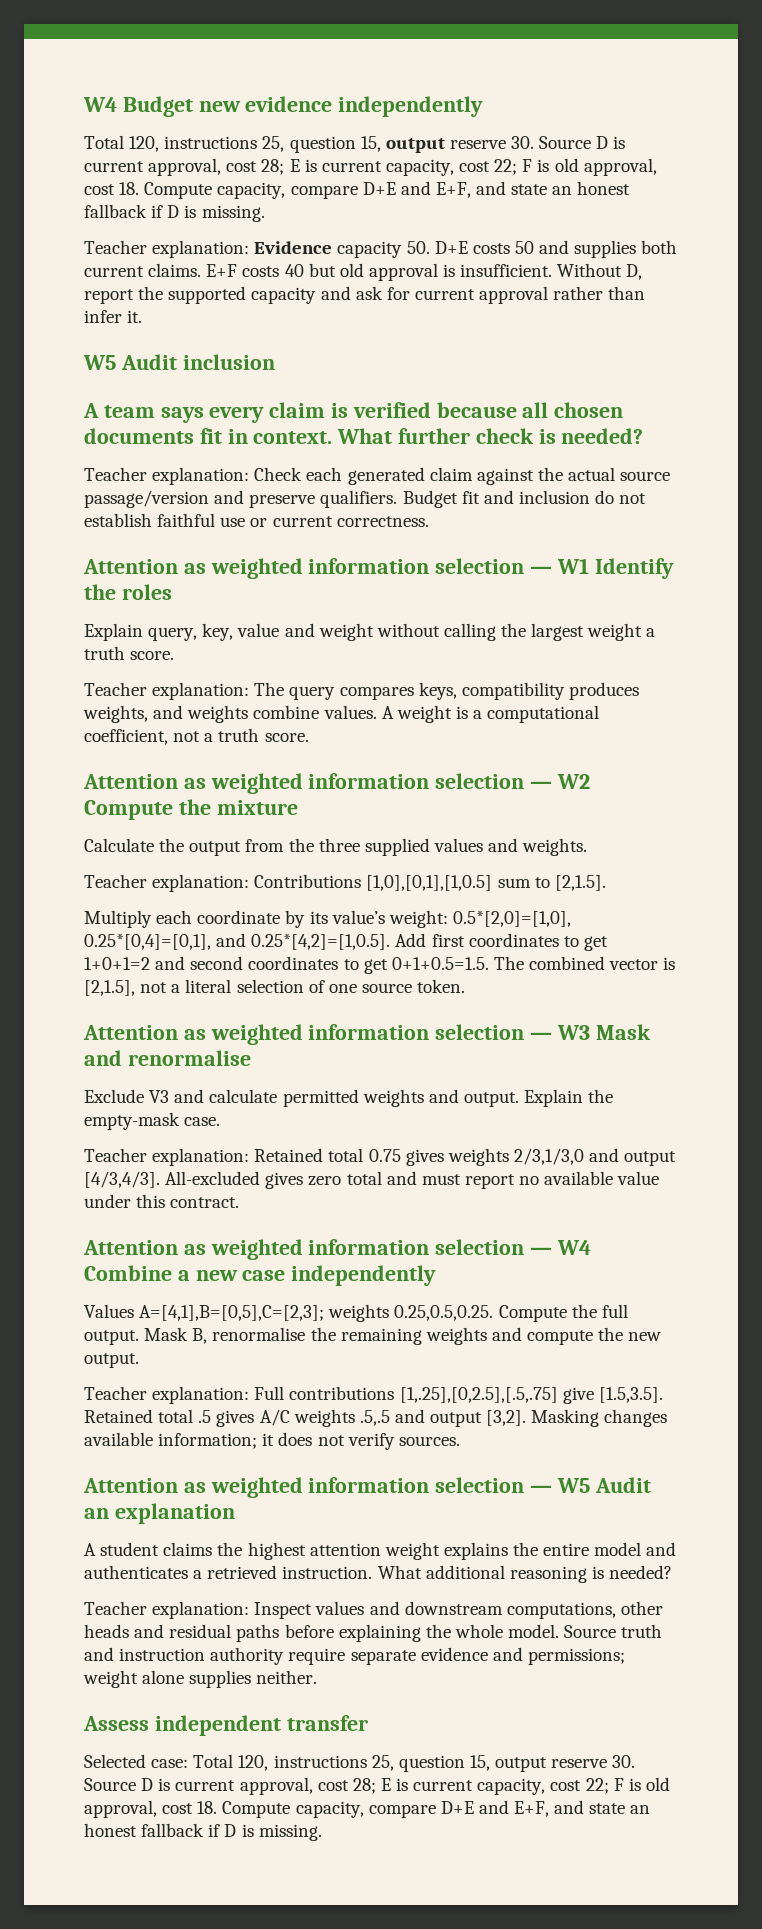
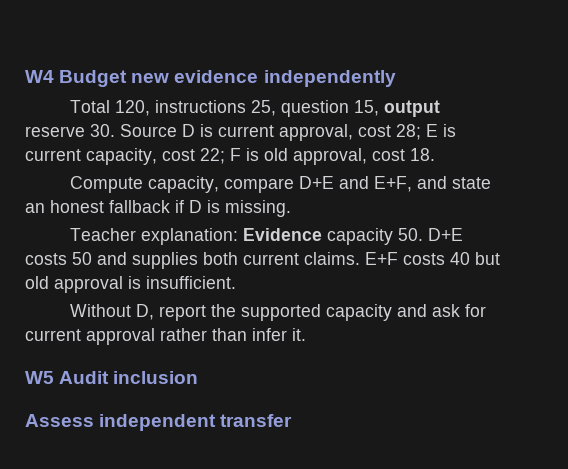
  W4 Budget new evidence independently
- Total 120, instructions 25, question 15, output reserve 30. Source D is current approval, cost 28; E is current capacity, cost 22; F is old approval, cost 18. Compute capacity, compare D+E and E+F, and state an honest fallback if D is missing.
+ Total 120, instructions 25, question 15, output reserve 30. Source D is current approval, cost 28; E is current capacity, cost 22; F is old approval, cost 18.
+ Compute capacity, compare D+E and E+F, and state an honest fallback if D is missing.
- E+F costs 40 but old approval is insufficient. Without D, report the supported capacity and ask for current approval rather than infer it.
+ E+F costs 40 but old approval is insufficient.
+ Without D, report the supported capacity and ask for current approval rather than infer it.
- A team says every claim is verified because all chosen documents fit in context. What further check is needed?
- Teacher explanation: Check each generated claim against the actual source passage/version and preserve qualifiers. Budget fit and inclusion do not establish faithful use or current correctness.
- Attention as weighted information selection — W1 Identify the roles
- Explain query, key, value and weight without calling the largest weight a truth score.
- Teacher explanation: The query compares keys, compatibility produces weights, and weights combine values. A weight is a computational coefficient, not a truth score.
- Attention as weighted information selection — W2 Compute the mixture
- Calculate the output from the three supplied values and weights.
- Teacher explanation: Contributions [1,0],[0,1],[1,0.5] sum to [2,1.5].
- Multiply each coordinate by its value’s weight: 0.5*[2,0]=[1,0], 0.25*[0,4]=[0,1], and 0.25*[4,2]=[1,0.5]. Add first coordinates to get 1+0+1=2 and second coordinates to get 0+1+0.5=1.5. The combined vector is [2,1.5], not a literal selection of one source token.
- Attention as weighted information selection — W3 Mask and renormalise
- Exclude V3 and calculate permitted weights and output. Explain the empty-mask case.
- Teacher explanation: Retained total 0.75 gives weights 2/3,1/3,0 and output [4/3,4/3]. All-excluded gives zero total and must report no available value under this contract.
- Attention as weighted information selection — W4 Combine a new case independently
- Values A=[4,1],B=[0,5],C=[2,3]; weights 0.25,0.5,0.25. Compute the full output. Mask B, renormalise the remaining weights and compute the new output.
- Teacher explanation: Full contributions [1,.25],[0,2.5],[.5,.75] give [1.5,3.5]. Retained total .5 gives A/C weights .5,.5 and output [3,2]. Masking changes available information; it does not verify sources.
- Attention as weighted information selection — W5 Audit an explanation
- A student claims the highest attention weight explains the entire model and authenticates a retrieved instruction. What additional reasoning is needed?
- Teacher explanation: Inspect values and downstream computations, other heads and residual paths before explaining the whole model. Source truth and instruction authority require separate evidence and permissions; weight alone supplies neither.
  Assess independent transfer
- Selected case: Total 120, instructions 25, question 15, output reserve 30. Source D is current approval, cost 28; E is current capacity, cost 22; F is old approval, cost 18. Compute capacity, compare D+E and E+F, and state an honest fallback if D is missing.

